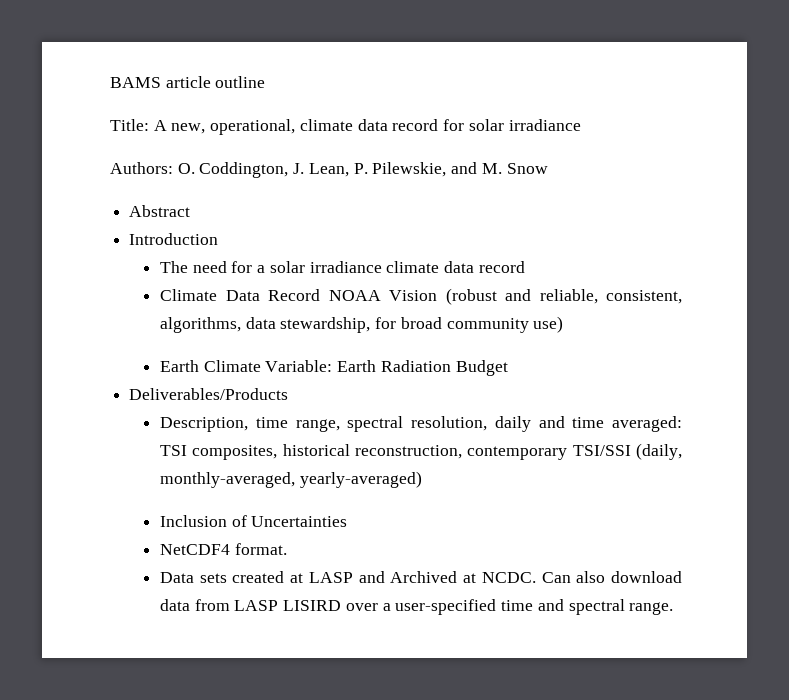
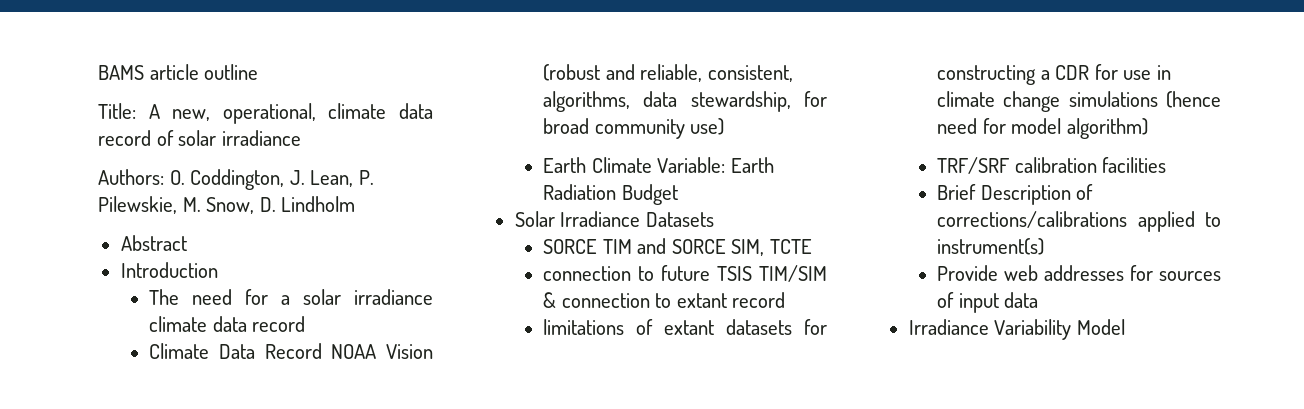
- Title: A new, operational, climate data record for solar irradiance
+ Title: A new, operational, climate data record of solar irradiance
- Authors: O. Coddington, J. Lean, P. Pilewskie, and M. Snow
+ Authors: O. Coddington, J. Lean, P. Pilewskie, M. Snow, D. Lindholm
- Deliverables/Products
- Description, time range, spectral resolution, daily and time averaged: TSI composites, historical reconstruction, contemporary TSI/SSI (daily, monthly-averaged, yearly-averaged)
- Inclusion of Uncertainties
- NetCDF4 format.
- Data sets created at LASP and Archived at NCDC. Can also download data from LASP LISIRD over a user-specified time and spectral range.
+ Solar Irradiance Datasets
+ SORCE TIM and SORCE SIM, TCTE
+ connection to future TSIS TIM/SIM & connection to extant record
+ limitations of extant datasets for constructing a CDR for use in climate change simulations (hence need for model algorithm)
+ TRF/SRF calibration facilities
+ Brief Description of corrections/calibrations applied to instrument(s)
+ Provide web addresses for sources of input data
+ Irradiance Variability Model

